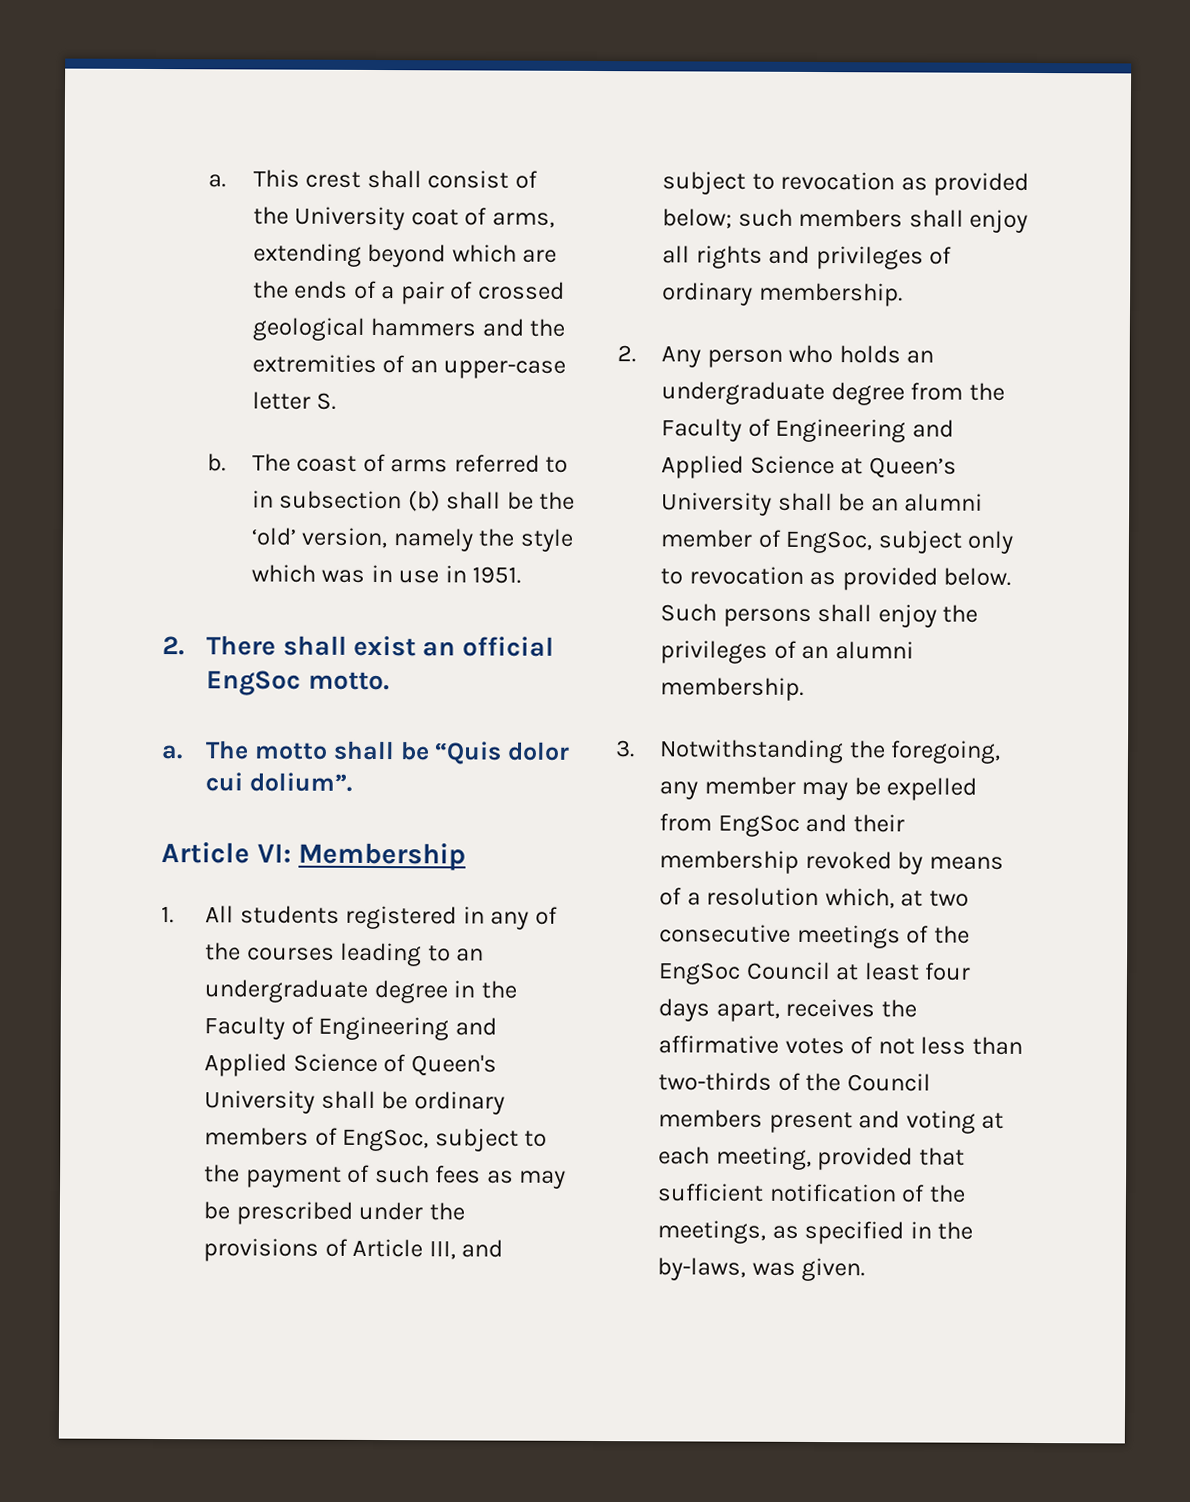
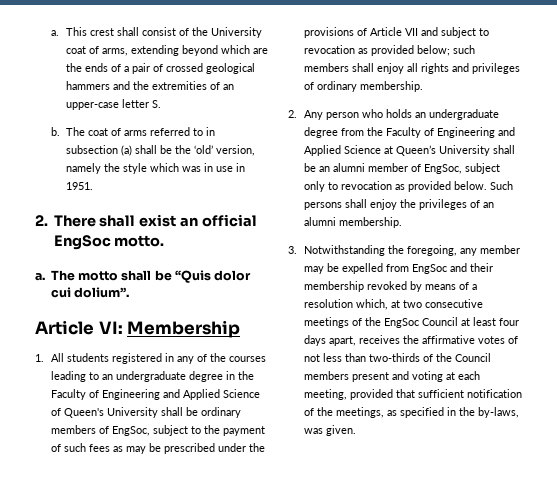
- The coast of arms referred to in subsection (b) shall be the ‘old’ version, namely the style which was in use in 1951.
+ The coat of arms referred to in subsection (a) shall be the ‘old’ version, namely the style which was in use in 1951.
- 1. All students registered in any of the courses leading to an undergraduate degree in the Faculty of Engineering and Applied Science of Queen's University shall be ordinary members of EngSoc, subject to the payment of such fees as may be prescribed under the provisions of Article III, and subject to revocation as provided below;
+ 1. All students registered in any of the courses leading to an undergraduate degree in the Faculty of Engineering and Applied Science of Queen's University shall be ordinary members of EngSoc, subject to the payment of such fees as may be prescribed under the provisions of Article VII and subject to revocation as provided below;

